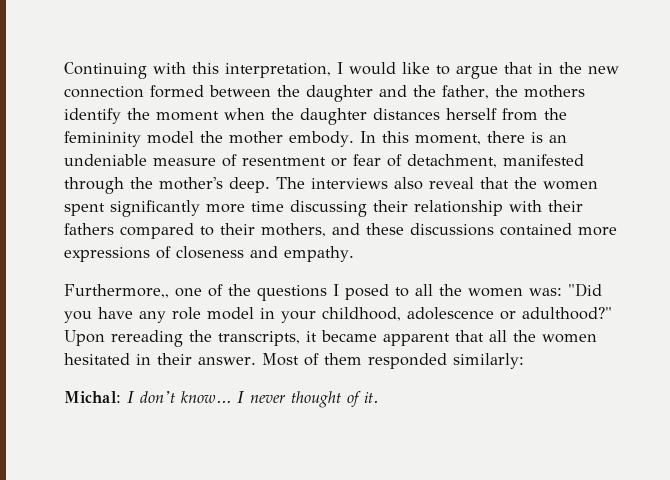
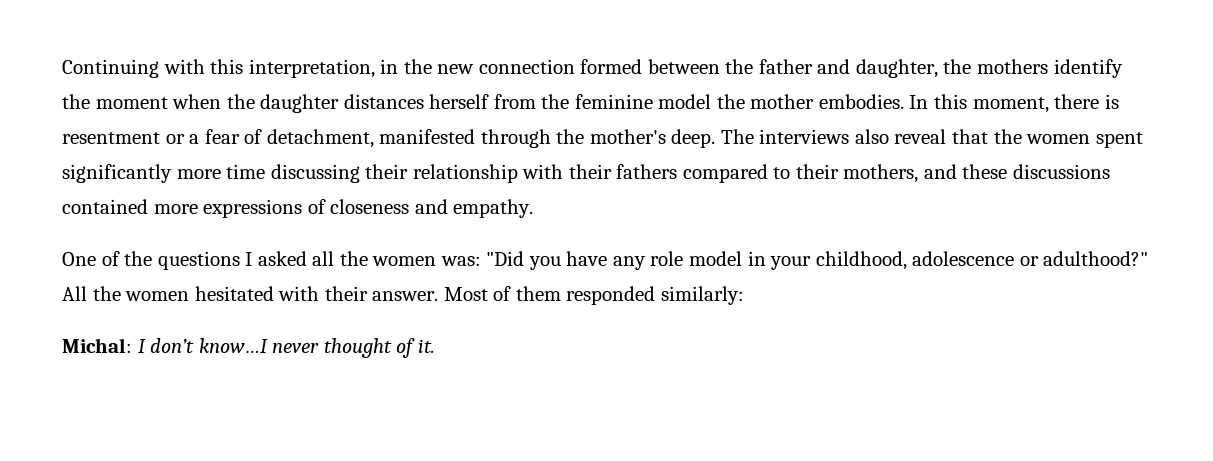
- Continuing with this interpretation, I would like to argue that in the new connection formed between the daughter and the father, the mothers identify the moment when the daughter distances herself from the femininity model the mother embody.
+ Continuing with this interpretation, in the new connection formed between the father and daughter, the mothers identify the moment when the daughter distances herself from the feminine model the mother embodies.
- In this moment, there is an undeniable measure of resentment or fear of detachment, manifested through the mother's deep.
+ In this moment, there is resentment or a fear of detachment, manifested through the mother's deep.
- Furthermore,, one of the questions I posed to all the women was: "Did you have any role model in your childhood, adolescence or adulthood?"
+ One of the questions I asked all the women was: "Did you have any role model in your childhood, adolescence or adulthood?"
- Upon rereading the transcripts, it became apparent that all the women hesitated in their answer.
+ All the women hesitated with their answer.
- Michal: I don’t know… I never thought of it.
+ Michal: I don’t know…I never thought of it.

